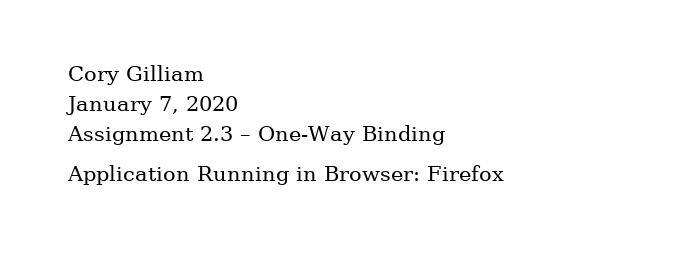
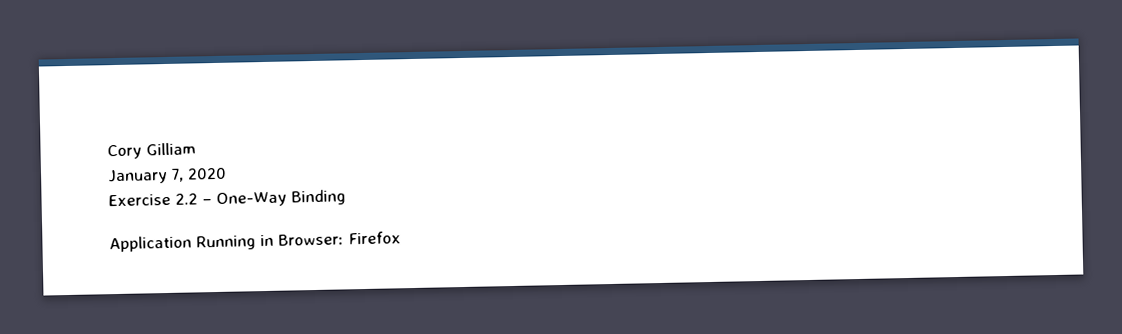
- Assignment 2.3 – One-Way Binding
+ Exercise 2.2 – One-Way Binding

